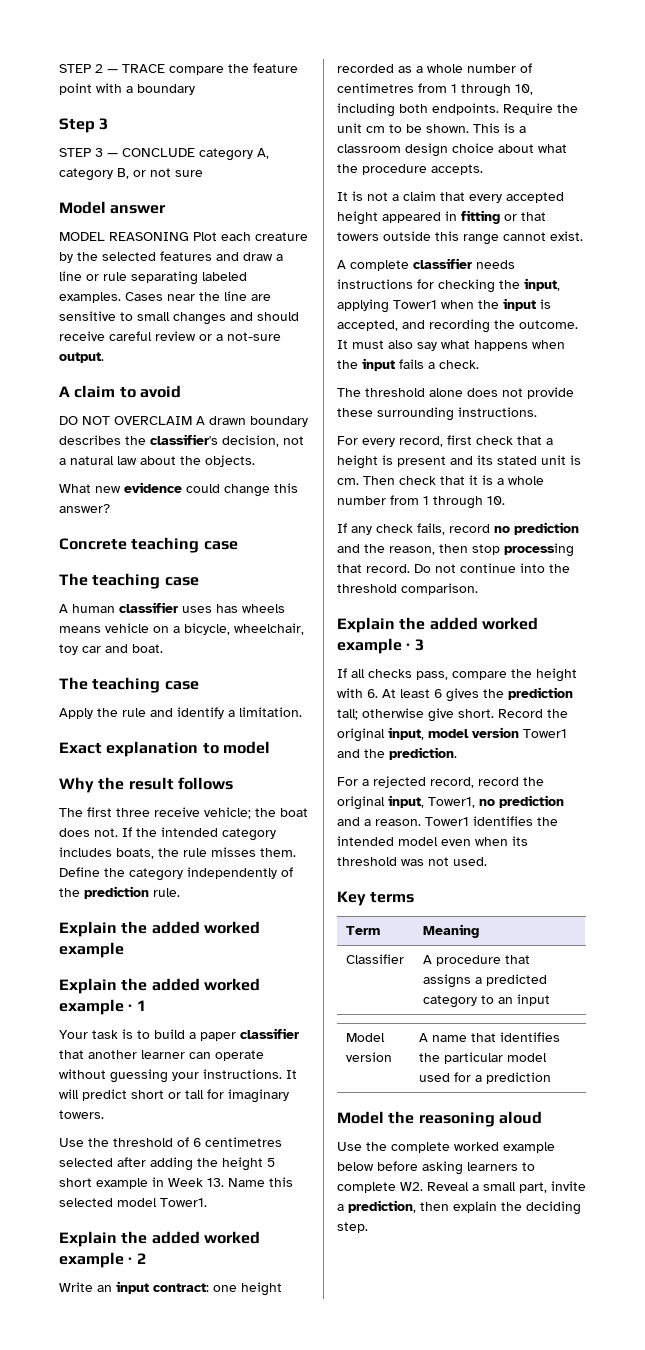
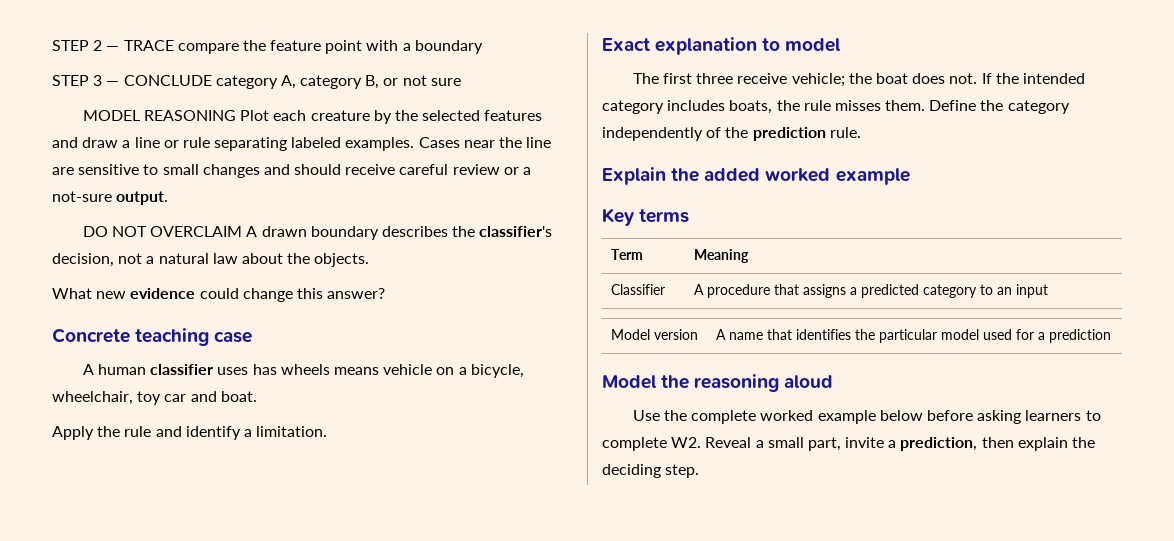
- Step 3
- Model answer
- A claim to avoid
  Concrete teaching case
- The teaching case
  A human classifier uses has wheels means vehicle on a bicycle, wheelchair, toy car and boat.
- The teaching case
- Why the result follows
- Explain the added worked example · 1
- Your task is to build a paper classifier that another learner can operate without guessing your instructions. It will predict short or tall for imaginary towers.
- Use the threshold of 6 centimetres selected after adding the height 5 short example in Week 13. Name this selected model Tower1.
- Explain the added worked example · 2
- Write an input contract: one height recorded as a whole number of centimetres from 1 through 10, including both endpoints. Require the unit cm to be shown. This is a classroom design choice about what the procedure accepts.
- It is not a claim that every accepted height appeared in fitting or that towers outside this range cannot exist.
- A complete classifier needs instructions for checking the input, applying Tower1 when the input is accepted, and recording the outcome. It must also say what happens when the input fails a check.
- The threshold alone does not provide these surrounding instructions.
- For every record, first check that a height is present and its stated unit is cm. Then check that it is a whole number from 1 through 10.
- If any check fails, record no prediction and the reason, then stop processing that record. Do not continue into the threshold comparison.
- Explain the added worked example · 3
- If all checks pass, compare the height with 6. At least 6 gives the prediction tall; otherwise give short. Record the original input, model version Tower1 and the prediction.
- For a rejected record, record the original input, Tower1, no prediction and a reason. Tower1 identifies the intended model even when its threshold was not used.

